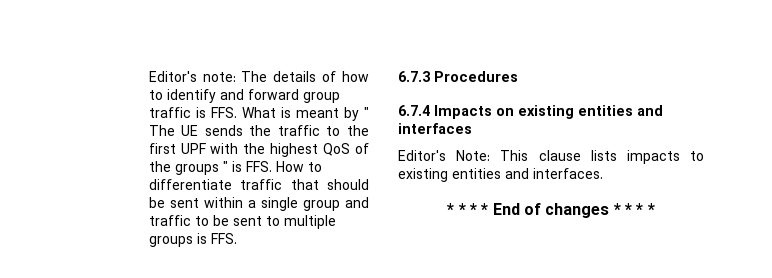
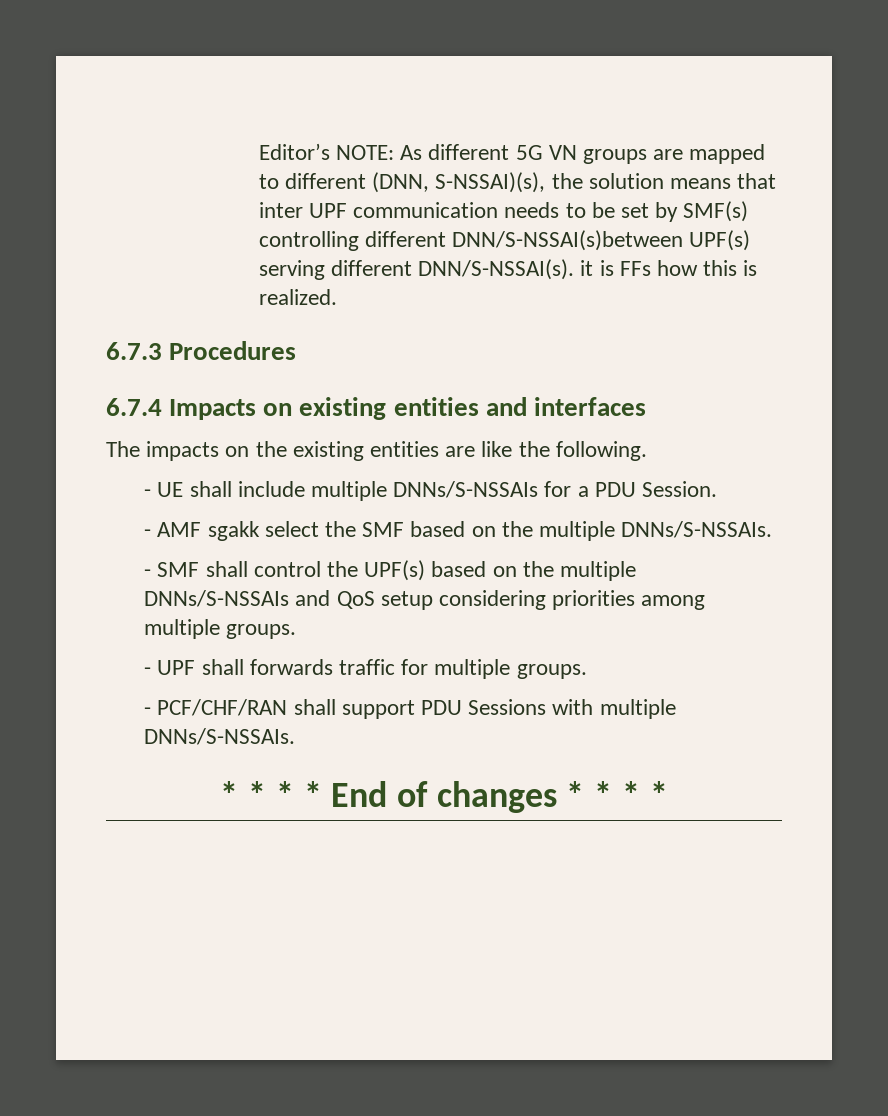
- Editor's note: The details of how to identify and forward group traffic is FFS. What is meant by " The UE sends the traffic to the first UPF with the highest QoS of the groups " is FFS. How to differentiate traffic that should be sent within a single group and traffic to be sent to multiple groups is FFS.
+ Editor’s NOTE: As different 5G VN groups are mapped to different (DNN, S-NSSAI)(s), the solution means that inter UPF communication needs to be set by SMF(s) controlling different DNN/S-NSSAI(s)between UPF(s) serving different DNN/S-NSSAI(s). it is FFs how this is realized.
- Editor's Note: This clause lists impacts to existing entities and interfaces.
+ The impacts on the existing entities are like the following.
+ - UE shall include multiple DNNs/S-NSSAIs for a PDU Session.
+ - AMF sgakk select the SMF based on the multiple DNNs/S-NSSAIs.
+ - SMF shall control the UPF(s) based on the multiple DNNs/S-NSSAIs and QoS setup considering priorities among multiple groups.
+ - UPF shall forwards traffic for multiple groups.
+ - PCF/CHF/RAN shall support PDU Sessions with multiple DNNs/S-NSSAIs.

